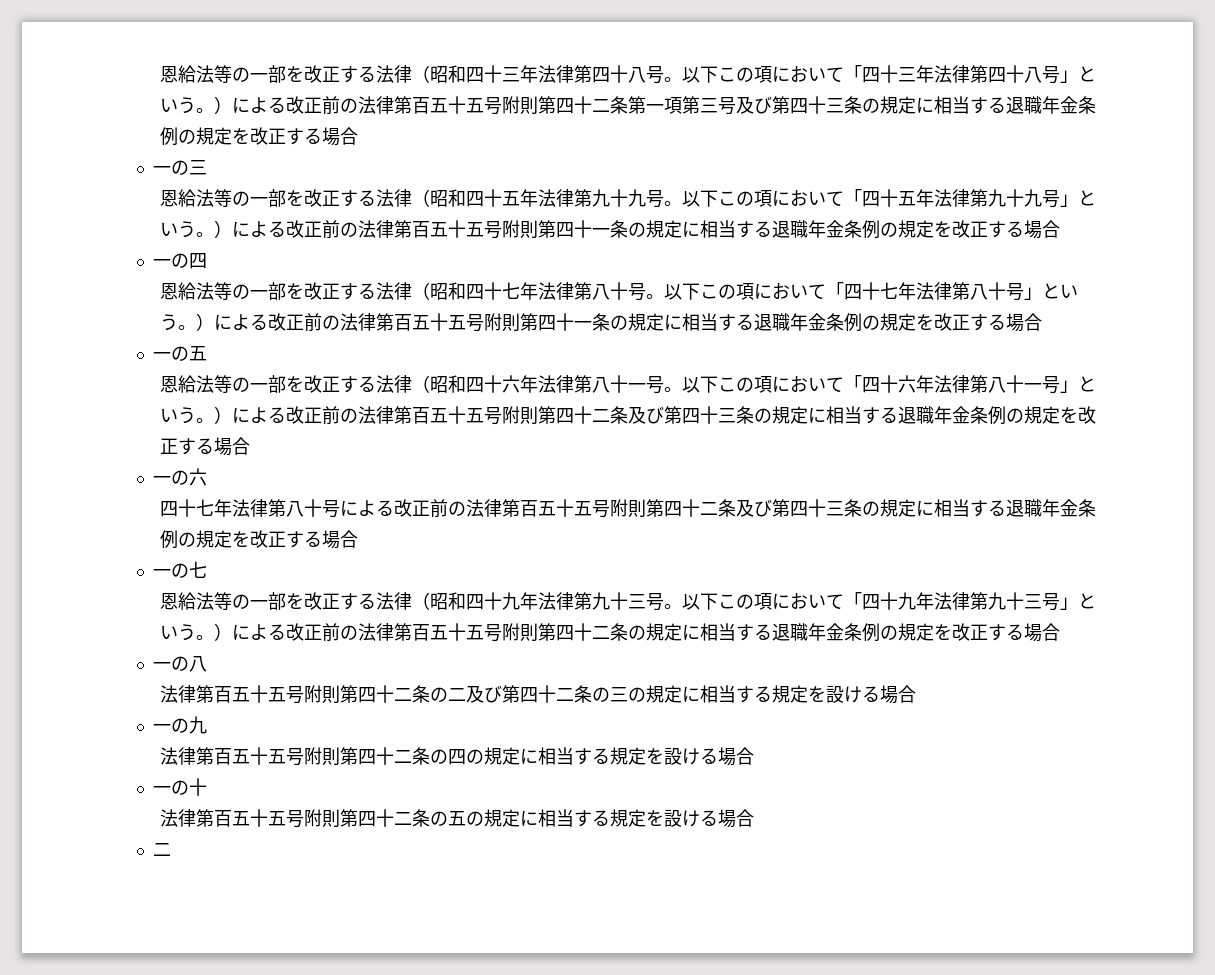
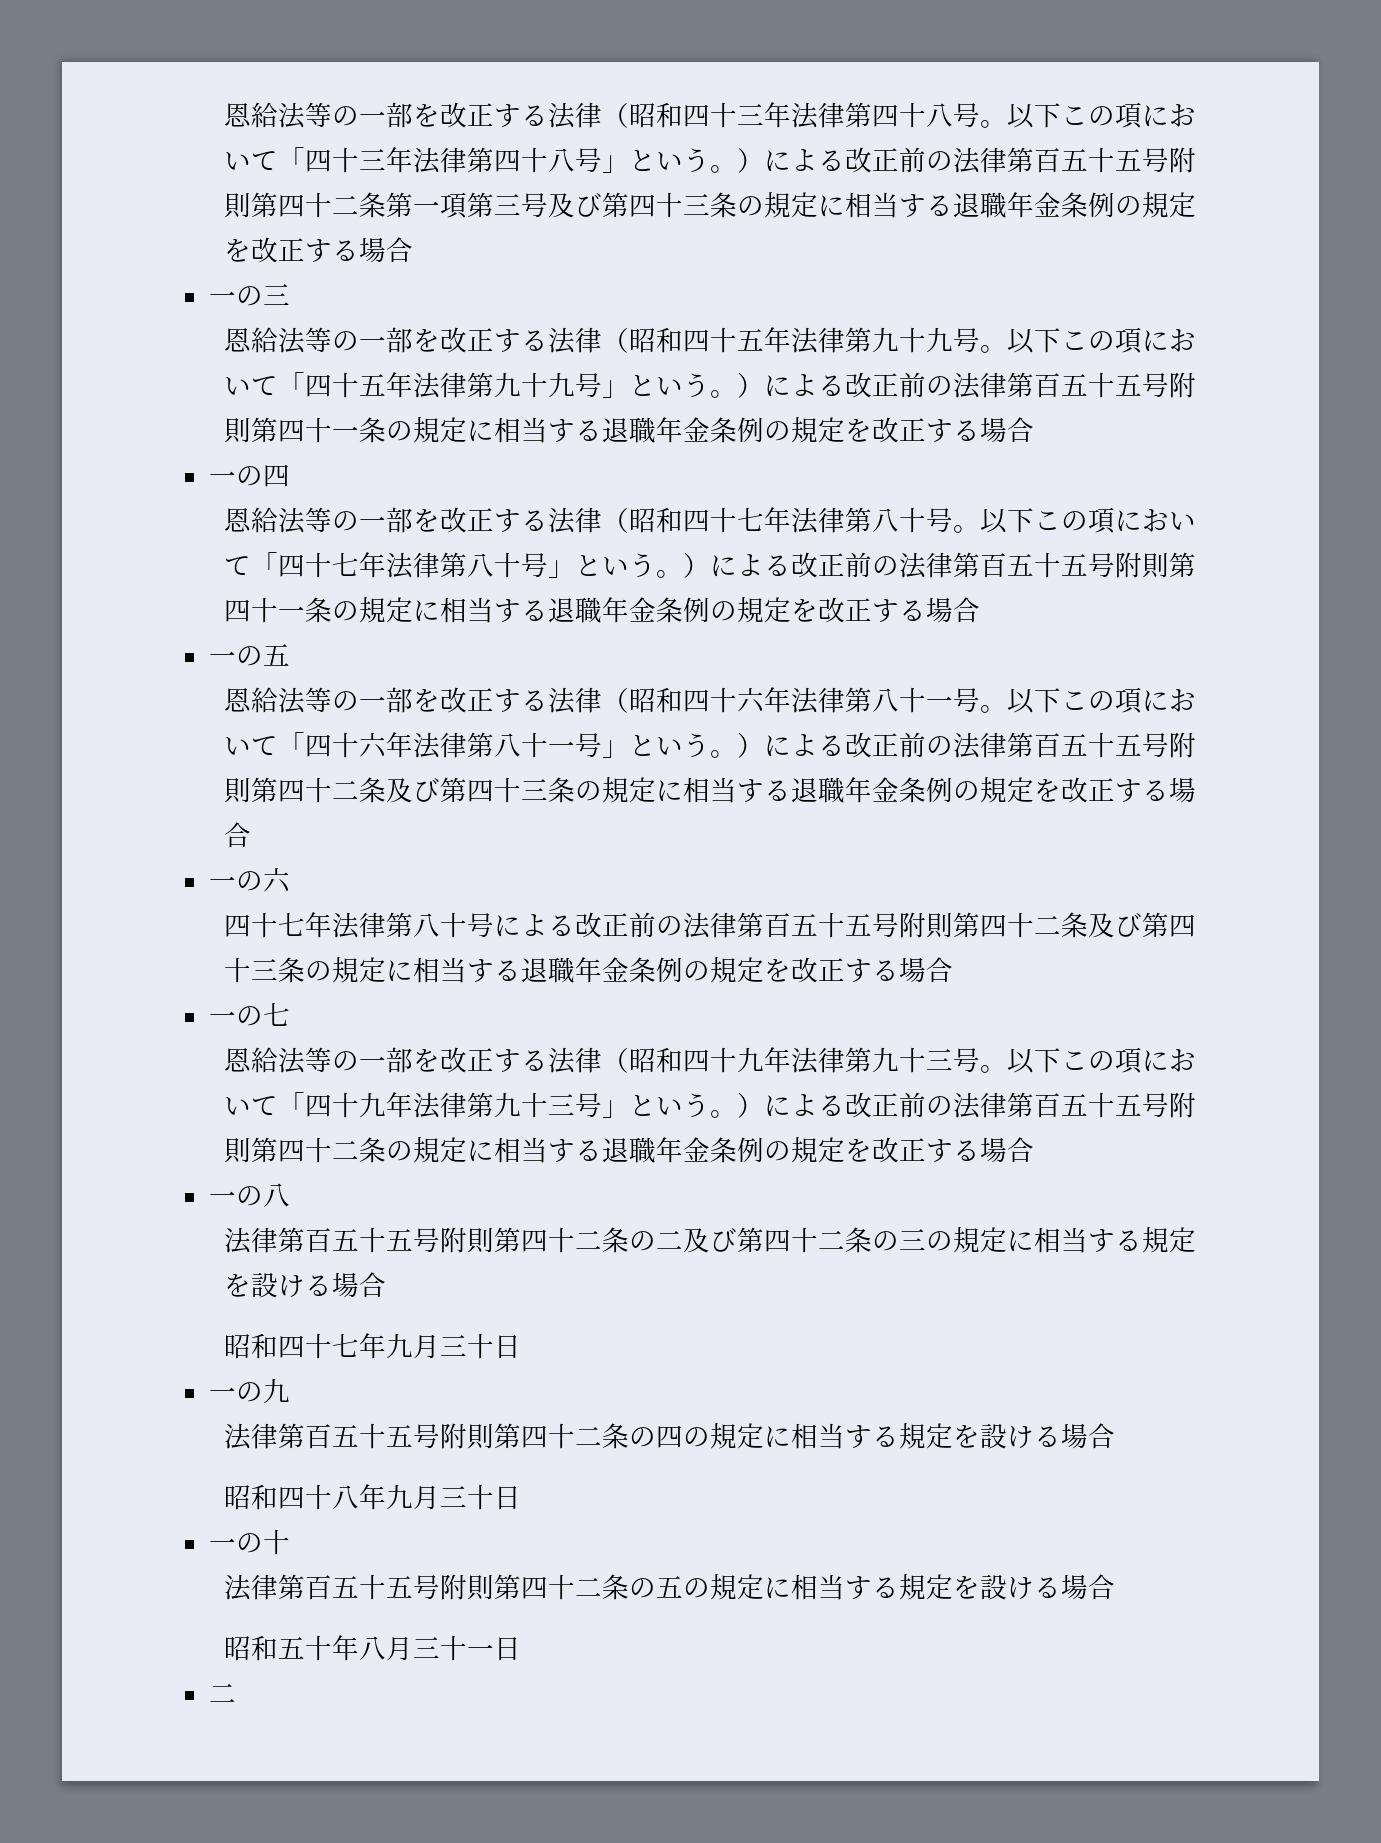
+ 昭和四十七年九月三十日
+ 昭和四十八年九月三十日
+ 昭和五十年八月三十一日

